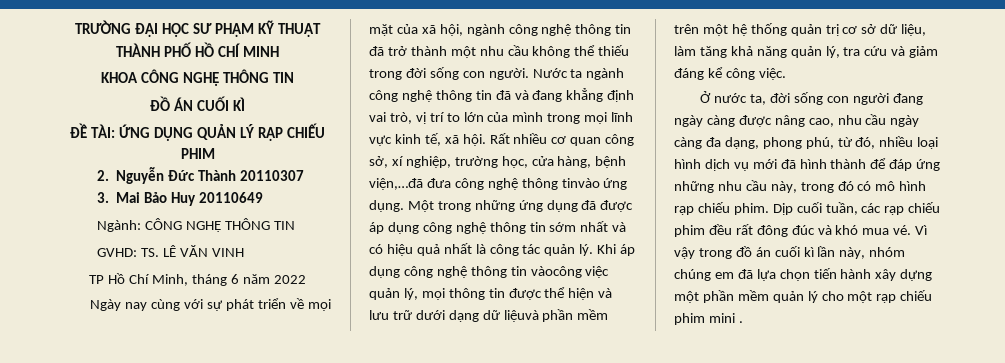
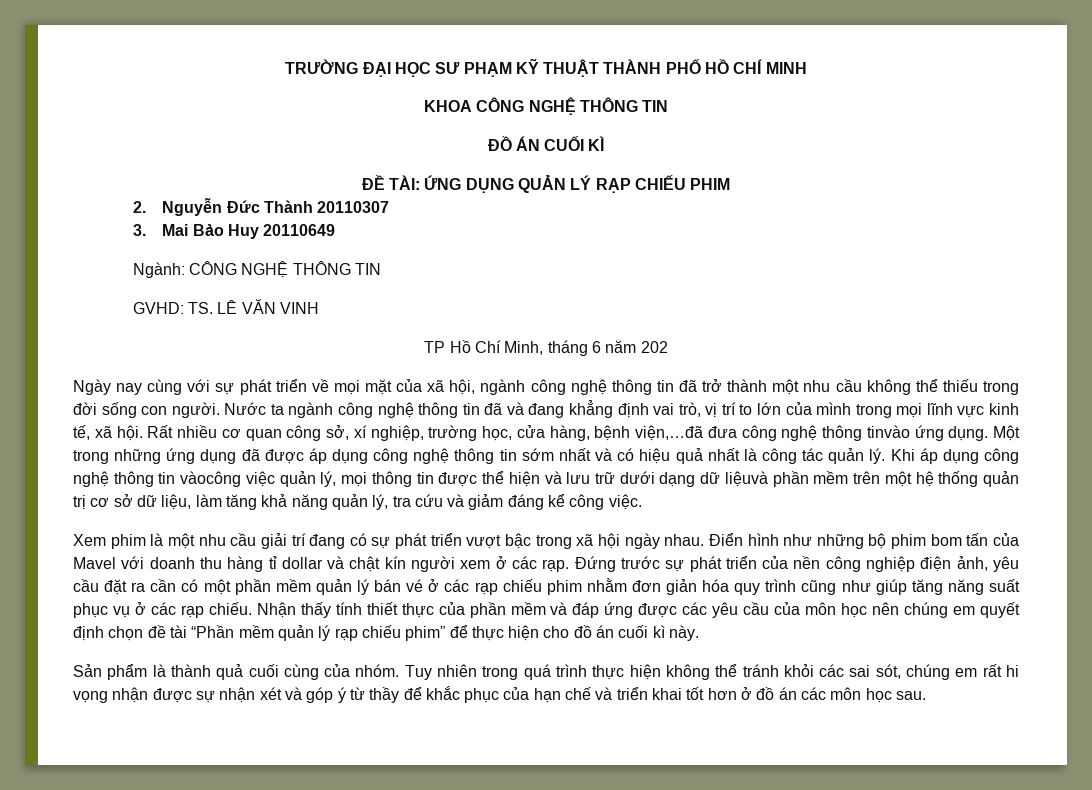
- TP Hồ Chí Minh, tháng 6 năm 2022
+ TP Hồ Chí Minh, tháng 6 năm 202
- Ở nước ta, đời sống con người đang ngày càng được nâng cao, nhu cầu ngày càng đa dạng, phong phú, từ đó, nhiều loại hình dịch vụ mới đã hình thành để đáp ứng những nhu cầu này, trong đó có mô hình rạp chiếu phim. Dịp cuối tuần, các rạp chiếu phim đều rất đông đúc và khó mua vé. Vì vậy trong đồ án cuối kì lần này, nhóm chúng em đã lựa chọn tiến hành xây dựng một phần mềm quản lý cho một rạp chiếu phim mini .
+ Xem phim là một nhu cầu giải trí đang có sự phát triển vượt bậc trong xã hội ngày nhau. Điển hình như những bộ phim bom tấn của Mavel với doanh thu hàng tỉ dollar và chật kín người xem ở các rạp. Đứng trước sự phát triển của nền công nghiệp điện ảnh, yêu cầu đặt ra cần có một phần mềm quản lý bán vé ở các rạp chiếu phim nhằm đơn giản hóa quy trình cũng như giúp tăng năng suất phục vụ ở các rạp chiếu. Nhận thấy tính thiết thực của phần mềm và đáp ứng được các yêu cầu của môn học nên chúng em quyết định chọn đề tài “Phần mềm quản lý rạp chiếu phim” để thực hiện cho đồ án cuối kì này.
+ Sản phẩm là thành quả cuối cùng của nhóm. Tuy nhiên trong quá trình thực hiện không thể tránh khỏi các sai sót, chúng em rất hi vọng nhận được sự nhận xét và góp ý từ thầy để khắc phục của hạn chế và triển khai tốt hơn ở đồ án các môn học sau.

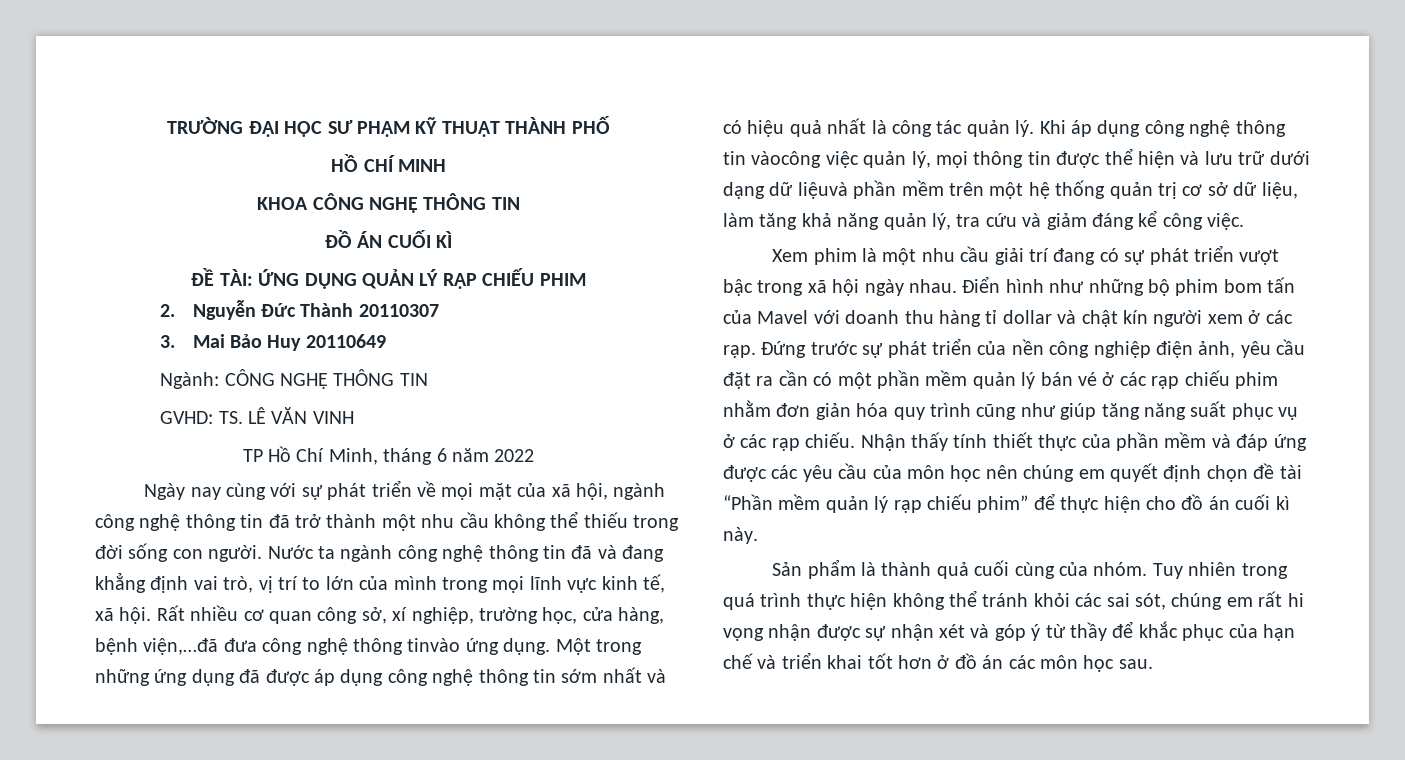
- TRƯỜNG ĐẠI HỌC SƯ PHẠM KỸ THUẬT THÀNH PHỐ HỒ CHÍ MINH
+ TRƯỜNG ĐẠI HỌC SƯ PHẠM KỸ THUẬT THÀNH PHỐ
+ HỒ CHÍ MINH
- TP Hồ Chí Minh, tháng 6 năm 202
+ TP Hồ Chí Minh, tháng 6 năm 2022

